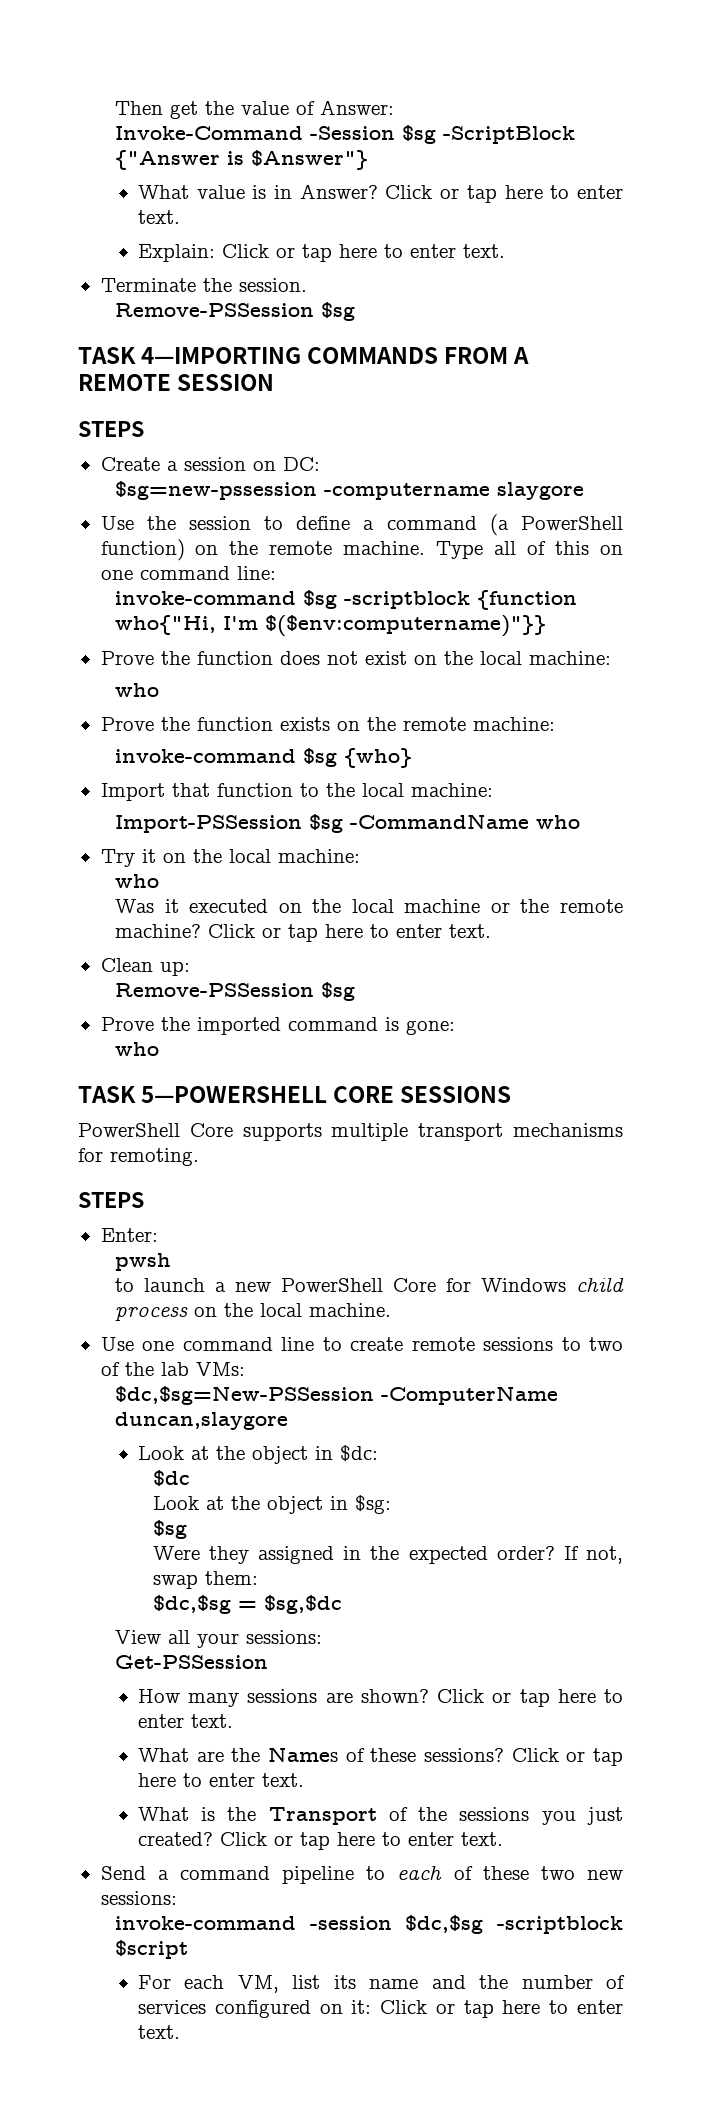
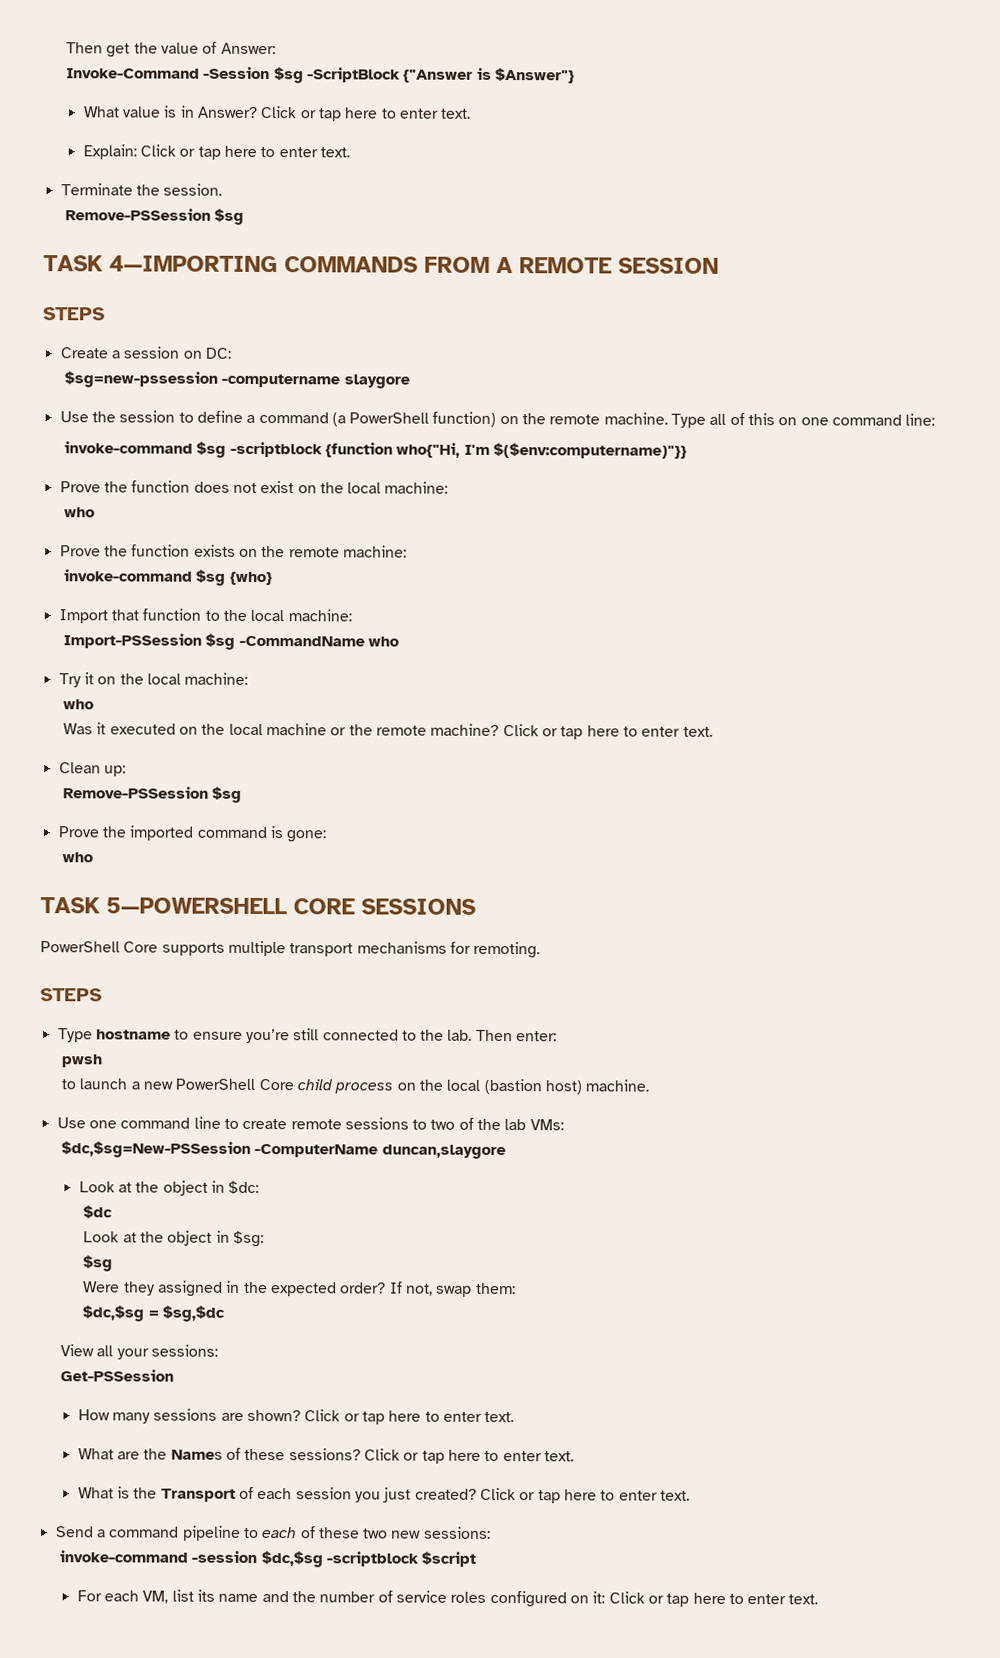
- Enter:
+ Type hostname to ensure you’re still connected to the lab. Then enter:
- to launch a new PowerShell Core for Windows child process on the local machine.
+ to launch a new PowerShell Core child process on the local (bastion host) machine.
- What is the Transport of the sessions you just created?
+ What is the Transport of each session you just created?
- For each VM, list its name and the number of services configured on it: Click or tap here to enter text.
+ For each VM, list its name and the number of service roles configured on it: Click or tap here to enter text.

